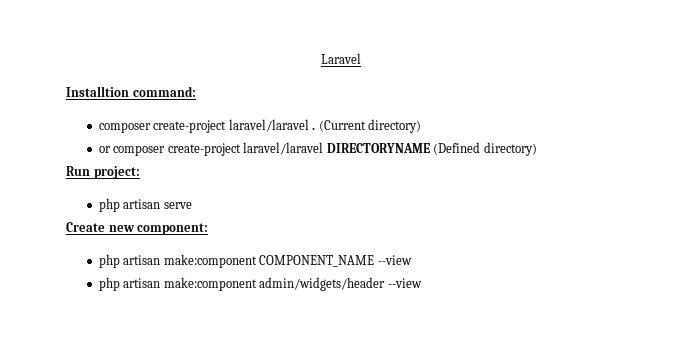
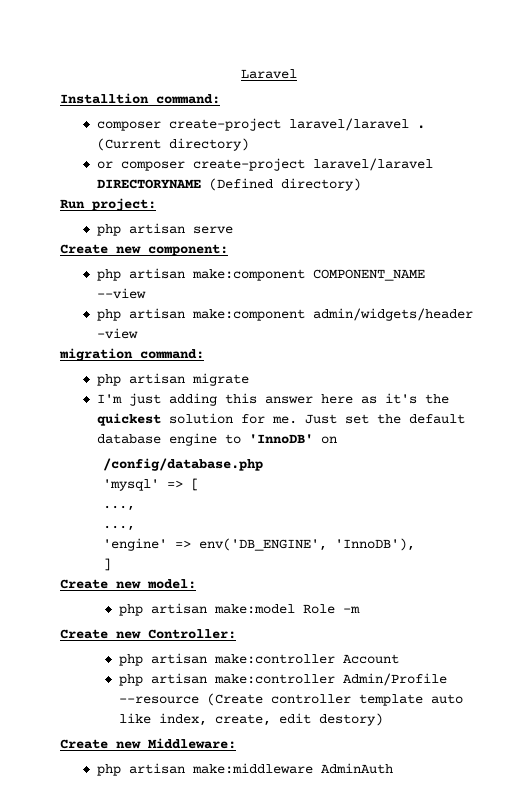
- php artisan make:component admin/widgets/header --view
+ php artisan make:component admin/widgets/header –view
+ migration command:
+ php artisan migrate
+ I'm just adding this answer here as it's the quickest solution for me. Just set the default database engine to 'InnoDB' on
+ /config/database.php
+ 'mysql' => [
+ ...,
+ ...,
+ 'engine' => env('DB_ENGINE', 'InnoDB'),
+ ]
+ Create new model:
+ php artisan make:model Role –m
+ Create new Controller:
+ php artisan make:controller Account
+ php artisan make:controller Admin/Profile --resource (Create controller template auto like index, create, edit destory)
+ Create new Middleware:
+ php artisan make:middleware AdminAuth

